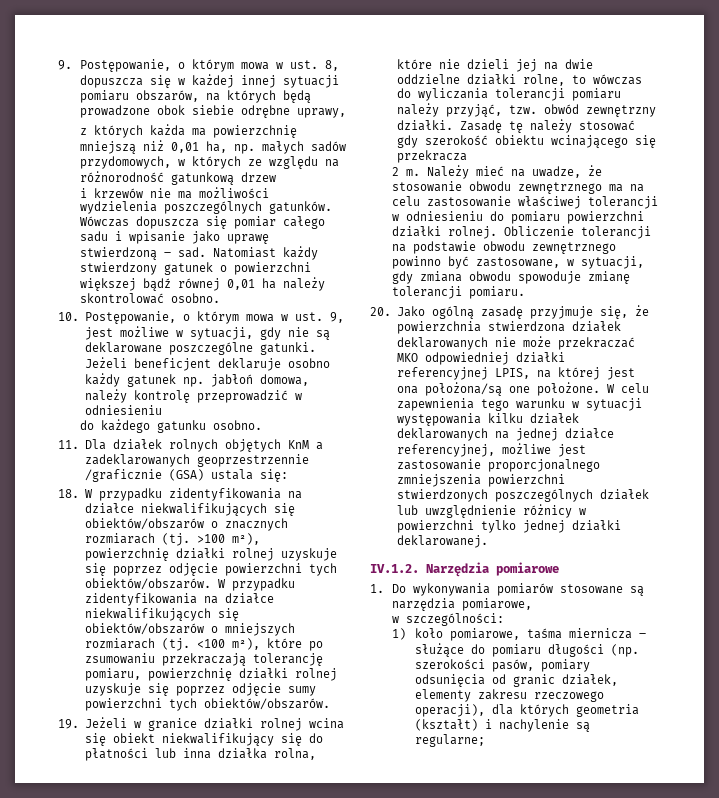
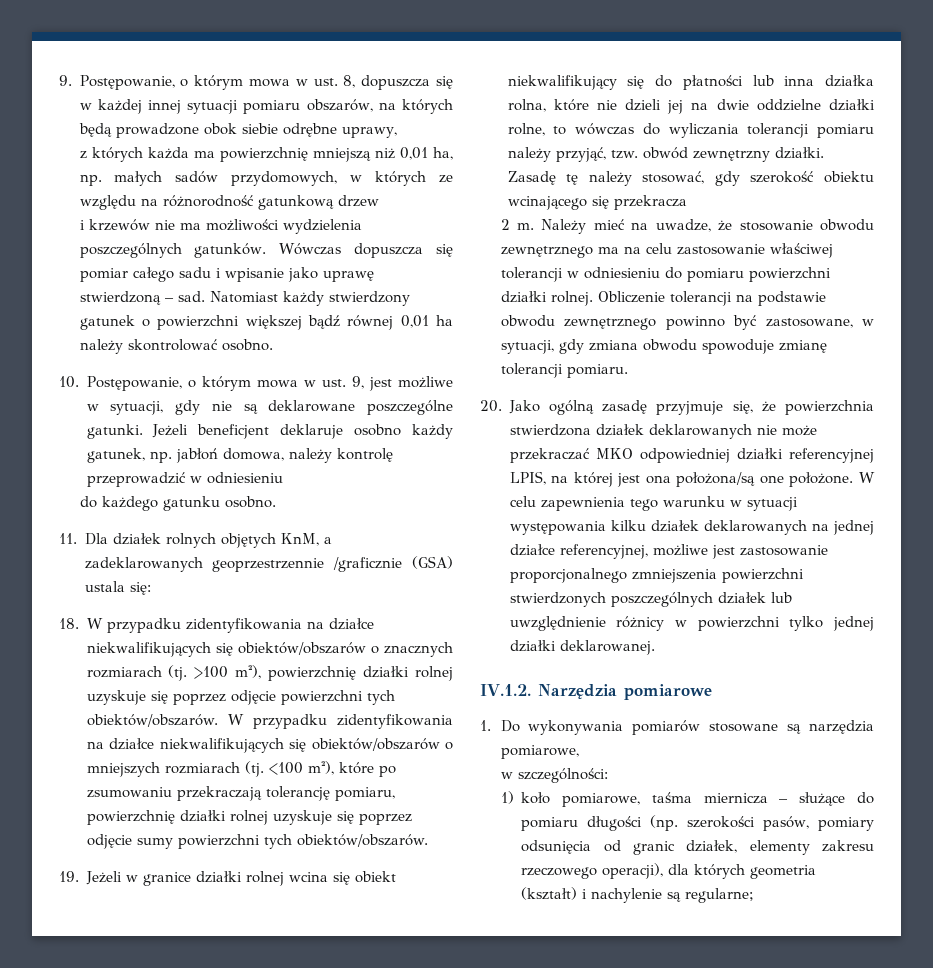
- Jeżeli beneficjent deklaruje osobno każdy gatunek np. jabłoń domowa, należy kontrolę przeprowadzić w odniesieniu
+ Jeżeli beneficjent deklaruje osobno każdy gatunek, np. jabłoń domowa, należy kontrolę przeprowadzić w odniesieniu
- 11. Dla działek rolnych objętych KnM a zadeklarowanych geoprzestrzennie /graficznie (GSA) ustala się:
+ 11. Dla działek rolnych objętych KnM, a zadeklarowanych geoprzestrzennie /graficznie (GSA) ustala się:
- Zasadę tę należy stosować gdy szerokość obiektu wcinającego się przekracza
+ Zasadę tę należy stosować, gdy szerokość obiektu wcinającego się przekracza

